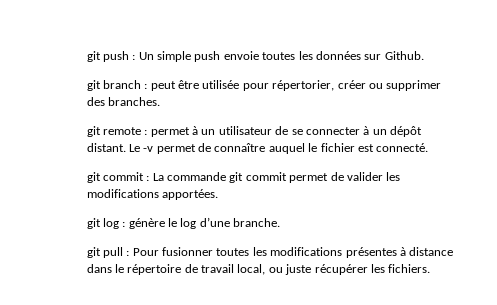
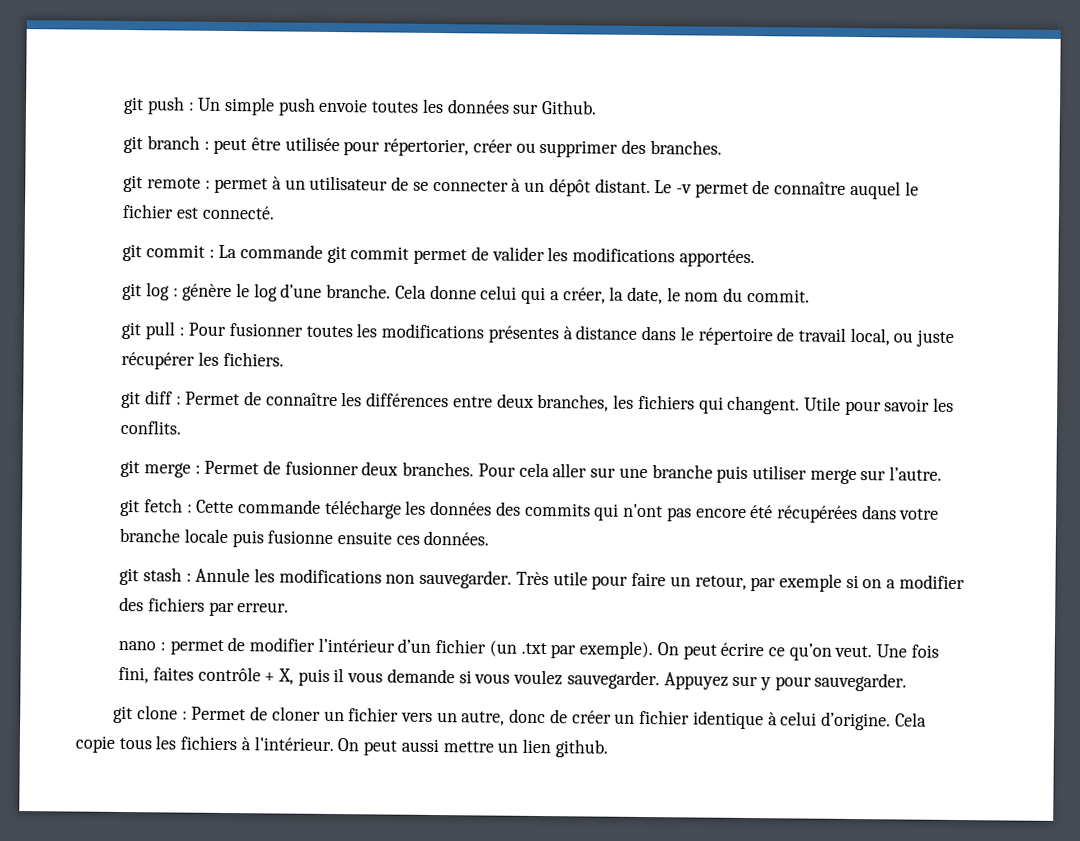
+ Cela donne celui qui a créer, la date, le nom du commit.
+ git diff : Permet de connaître les différences entre deux branches, les fichiers qui changent. Utile pour savoir les conflits.
+ git merge : Permet de fusionner deux branches. Pour cela aller sur une branche puis utiliser merge sur l’autre.
+ git fetch : Cette commande télécharge les données des commits qui n'ont pas encore été récupérées dans votre branche locale puis fusionne ensuite ces données.
+ git stash : Annule les modifications non sauvegarder. Très utile pour faire un retour, par exemple si on a modifier des fichiers par erreur.
+ nano : permet de modifier l’intérieur d’un fichier (un .txt par exemple). On peut écrire ce qu’on veut. Une fois fini, faites contrôle + X, puis il vous demande si vous voulez sauvegarder. Appuyez sur y pour sauvegarder.
+ git clone : Permet de cloner un fichier vers un autre, donc de créer un fichier identique à celui d’origine. Cela copie tous les fichiers à l'intérieur. On peut aussi mettre un lien github.

